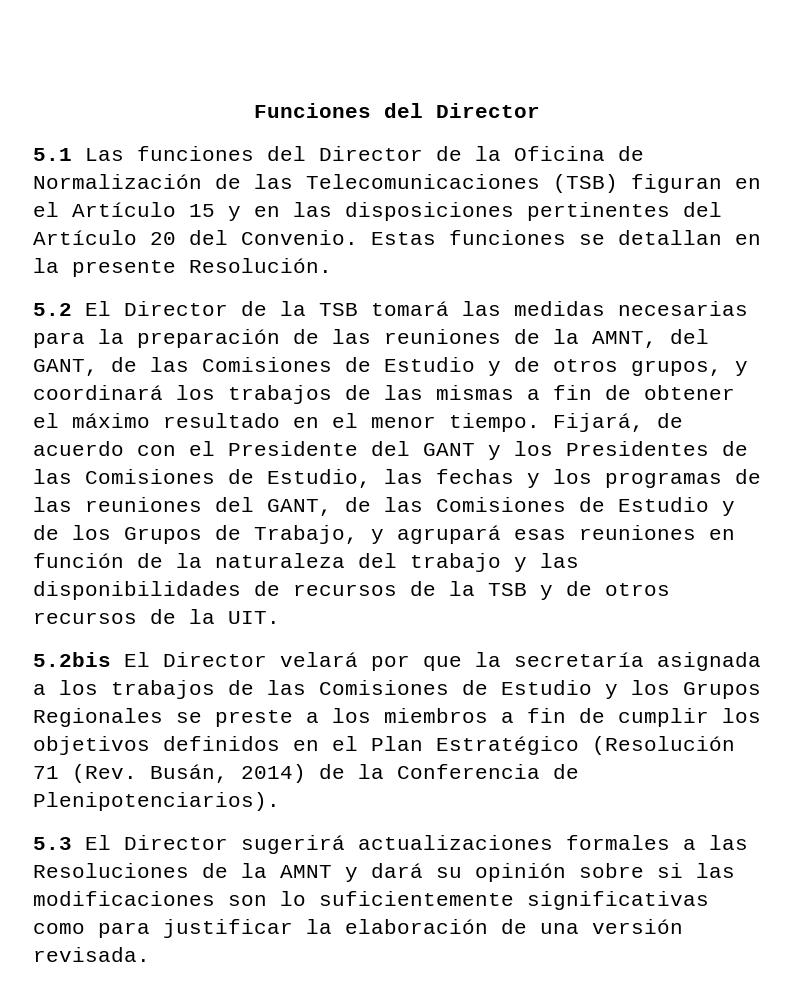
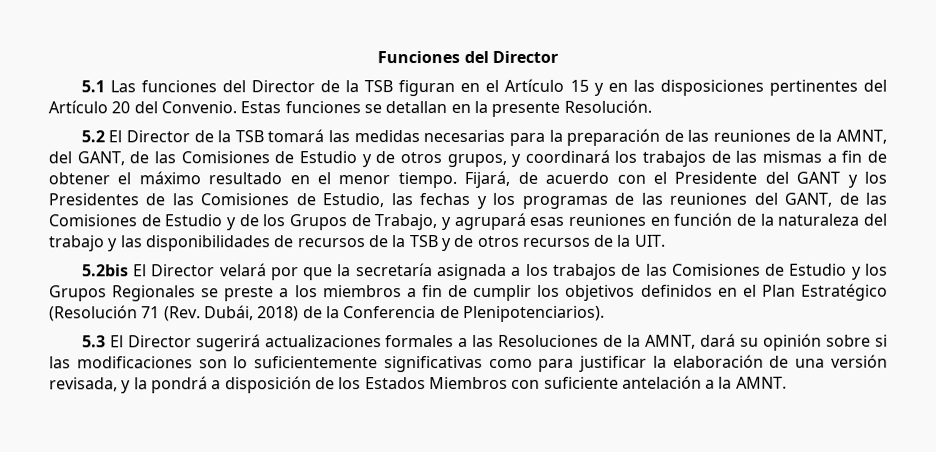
- 5.1 Las funciones del Director de la Oficina de Normalización de las Telecomunicaciones (TSB) figuran en el Artículo 15 y en las disposiciones pertinentes del Artículo 20 del Convenio.
+ 5.1 Las funciones del Director de la TSB figuran en el Artículo 15 y en las disposiciones pertinentes del Artículo 20 del Convenio.
- 5.2bis El Director velará por que la secretaría asignada a los trabajos de las Comisiones de Estudio y los Grupos Regionales se preste a los miembros a fin de cumplir los objetivos definidos en el Plan Estratégico (Resolución 71 (Rev. Busán, 2014) de la Conferencia de Plenipotenciarios).
+ 5.2bis El Director velará por que la secretaría asignada a los trabajos de las Comisiones de Estudio y los Grupos Regionales se preste a los miembros a fin de cumplir los objetivos definidos en el Plan Estratégico (Resolución 71 (Rev. Dubái, 2018) de la Conferencia de Plenipotenciarios).
- 5.3 El Director sugerirá actualizaciones formales a las Resoluciones de la AMNT y dará su opinión sobre si las modificaciones son lo suficientemente significativas como para justificar la elaboración de una versión revisada.
+ 5.3 El Director sugerirá actualizaciones formales a las Resoluciones de la AMNT, dará su opinión sobre si las modificaciones son lo suficientemente significativas como para justificar la elaboración de una versión revisada, y la pondrá a disposición de los Estados Miembros con suficiente antelación a la AMNT.

